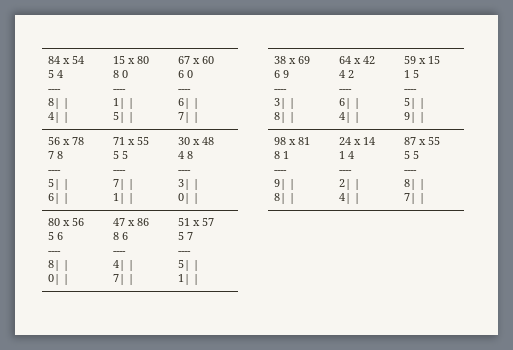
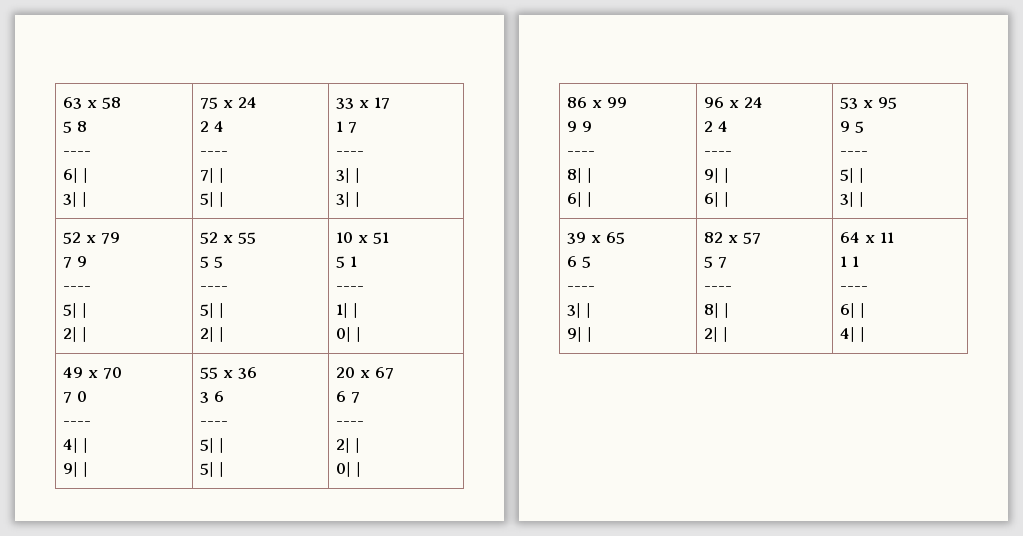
- 84 x 54
- 5 4
+ 63 x 58
+ 5 8
+ ----
+ 6| |
+ 3| | | 75 x 24
+ 2 4
+ ----
+ 7| |
+ 5| | | 33 x 17
+ 1 7
+ ----
+ 3| |
+ 3| |
+ 52 x 79
+ 7 9
+ ----
+ 5| |
+ 2| | | 52 x 55
+ 5 5
+ ----
+ 5| |
+ 2| | | 10 x 51
+ 5 1
+ ----
+ 1| |
+ 0| |
+ 49 x 70
+ 7 0
+ ----
+ 4| |
+ 9| | | 55 x 36
+ 3 6
+ ----
+ 5| |
+ 5| | | 20 x 67
+ 6 7
+ ----
+ 2| |
+ 0| |
+ 86 x 99
+ 9 9
  ----
  8| |
- 4| | | 15 x 80
- 8 0
+ 6| | | 96 x 24
+ 2 4
  ----
- 1| |
- 5| | | 67 x 60
- 6 0
+ 9| |
+ 6| | | 53 x 95
+ 9 5
+ ----
+ 5| |
+ 3| |
+ 39 x 65
+ 6 5
+ ----
+ 3| |
+ 9| | | 82 x 57
+ 5 7
+ ----
+ 8| |
+ 2| | | 64 x 11
+ 1 1
  ----
  6| |
- 7| |
- 56 x 78
- 7 8
- ----
- 5| |
- 6| | | 71 x 55
- 5 5
- ----
- 7| |
- 1| | | 30 x 48
- 4 8
- ----
- 3| |
- 0| |
- 80 x 56
- 5 6
- ----
- 8| |
- 0| | | 47 x 86
- 8 6
- ----
  4| |
- 7| | | 51 x 57
- 5 7
- ----
- 5| |
- 1| |
- 38 x 69
- 6 9
- ----
- 3| |
- 8| | | 64 x 42
- 4 2
- ----
- 6| |
- 4| | | 59 x 15
- 1 5
- ----
- 5| |
- 9| |
- 98 x 81
- 8 1
- ----
- 9| |
- 8| | | 24 x 14
- 1 4
- ----
- 2| |
- 4| | | 87 x 55
- 5 5
- ----
- 8| |
- 7| |

